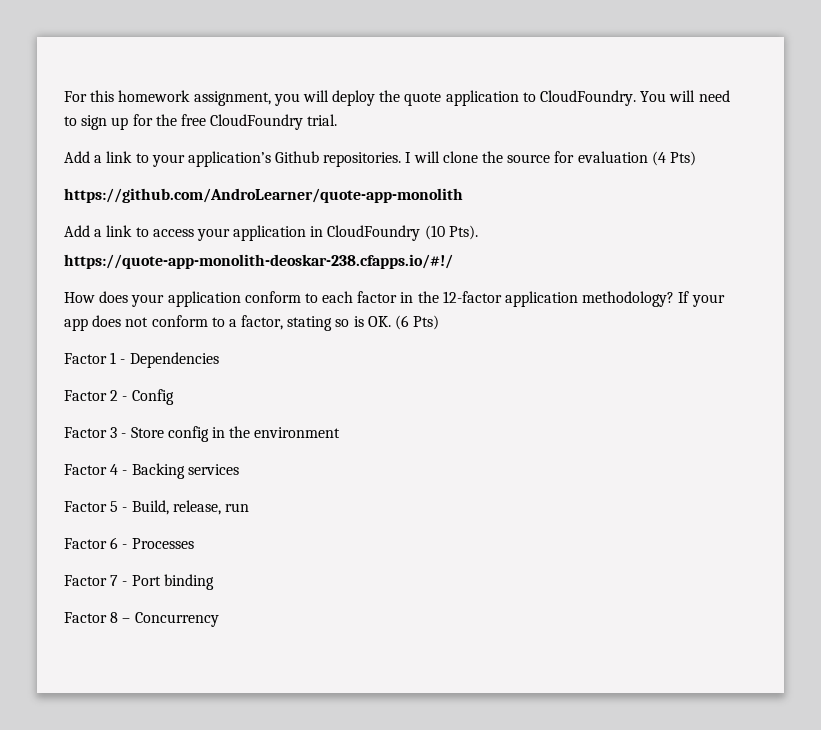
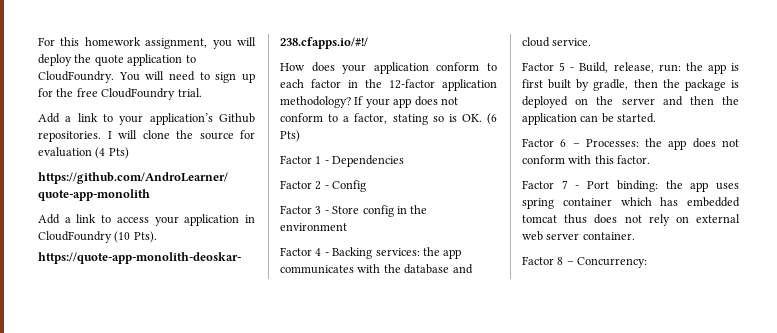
- Factor 4 - Backing services
+ Factor 4 - Backing services: the app communicates with the database and cloud service.
- Factor 5 - Build, release, run
- Factor 6 - Processes
- Factor 7 - Port binding
+ Factor 5 - Build, release, run: the app is first built by gradle, then the package is deployed on the server and then the application can be started.
+ Factor 6 – Processes: the app does not conform with this factor.
+ Factor 7 - Port binding: the app uses spring container which has embedded tomcat thus does not rely on external web server container.
- Factor 8 – Concurrency
+ Factor 8 – Concurrency:

